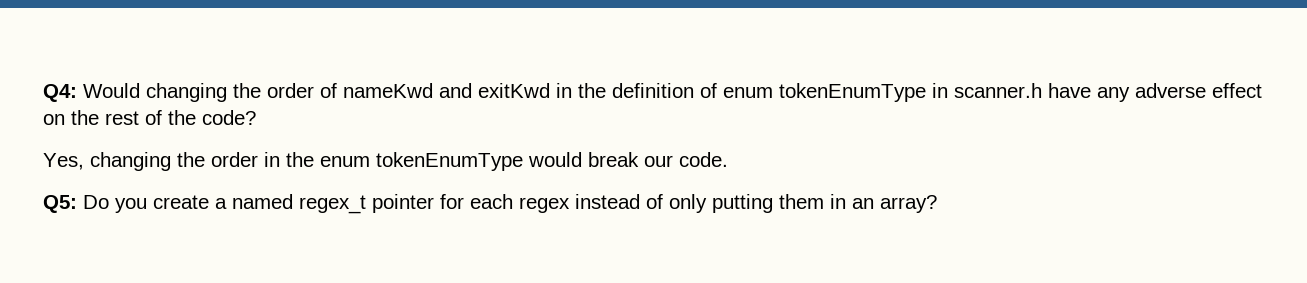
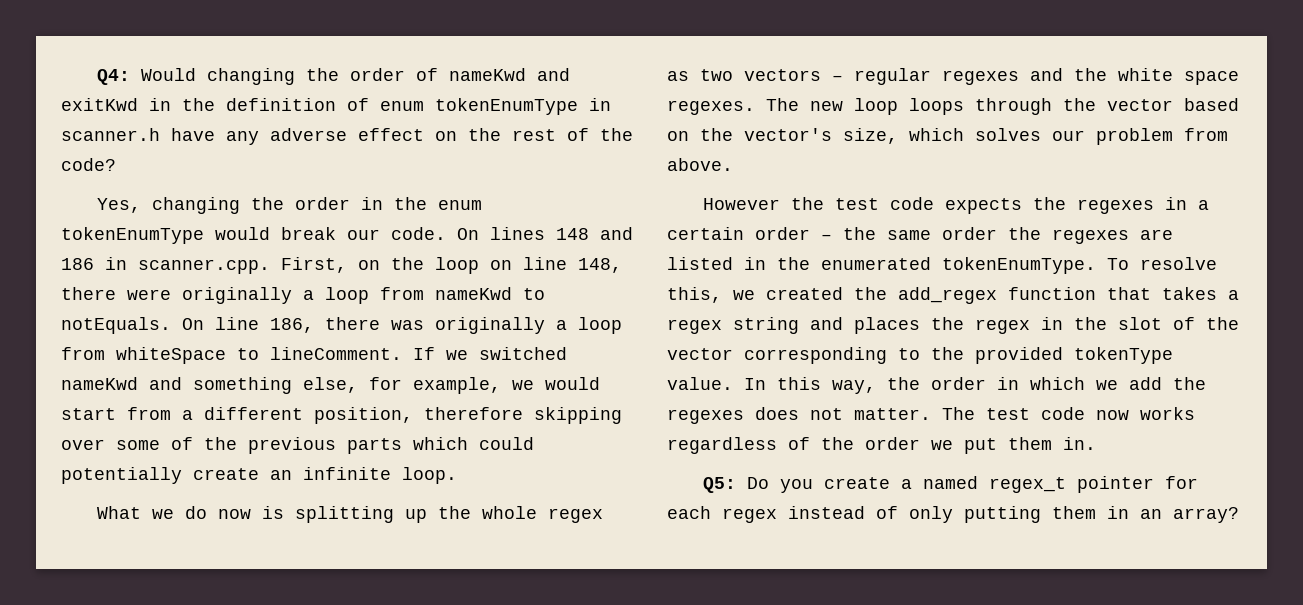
+ On lines 148 and 186 in scanner.cpp. First, on the loop on line 148, there were originally a loop from nameKwd to notEquals. On line 186, there was originally a loop from whiteSpace to lineComment. If we switched nameKwd and something else, for example, we would start from a different position, therefore skipping over some of the previous parts which could potentially create an infinite loop.
+ What we do now is splitting up the whole regex as two vectors – regular regexes and the white space regexes. The new loop loops through the vector based on the vector's size, which solves our problem from above.
+ However the test code expects the regexes in a certain order – the same order the regexes are listed in the enumerated tokenEnumType. To resolve this, we created the add_regex function that takes a regex string and places the regex in the slot of the vector corresponding to the provided tokenType value. In this way, the order in which we add the regexes does not matter. The test code now works regardless of the order we put them in.

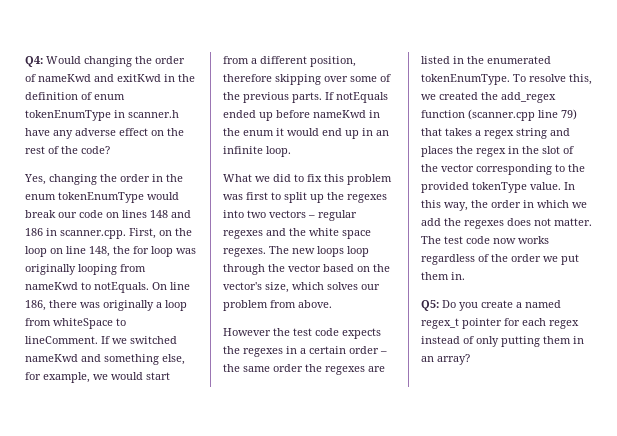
- Yes, changing the order in the enum tokenEnumType would break our code. On lines 148 and 186 in scanner.cpp. First, on the loop on line 148, there were originally a loop from nameKwd to notEquals.
+ Yes, changing the order in the enum tokenEnumType would break our code on lines 148 and 186 in scanner.cpp. First, on the loop on line 148, the for loop was originally looping from nameKwd to notEquals.
- If we switched nameKwd and something else, for example, we would start from a different position, therefore skipping over some of the previous parts which could potentially create an infinite loop.
+ If we switched nameKwd and something else, for example, we would start from a different position, therefore skipping over some of the previous parts. If notEquals ended up before nameKwd in the enum it would end up in an infinite loop.
- What we do now is splitting up the whole regex as two vectors – regular regexes and the white space regexes.
+ What we did to fix this problem was first to split up the regexes into two vectors – regular regexes and the white space regexes.
- The new loop loops through the vector based on the vector's size, which solves our problem from above.
+ The new loops loop through the vector based on the vector's size, which solves our problem from above.
- To resolve this, we created the add_regex function that takes a regex string and places the regex in the slot of the vector corresponding to the provided tokenType value.
+ To resolve this, we created the add_regex function (scanner.cpp line 79) that takes a regex string and places the regex in the slot of the vector corresponding to the provided tokenType value.

